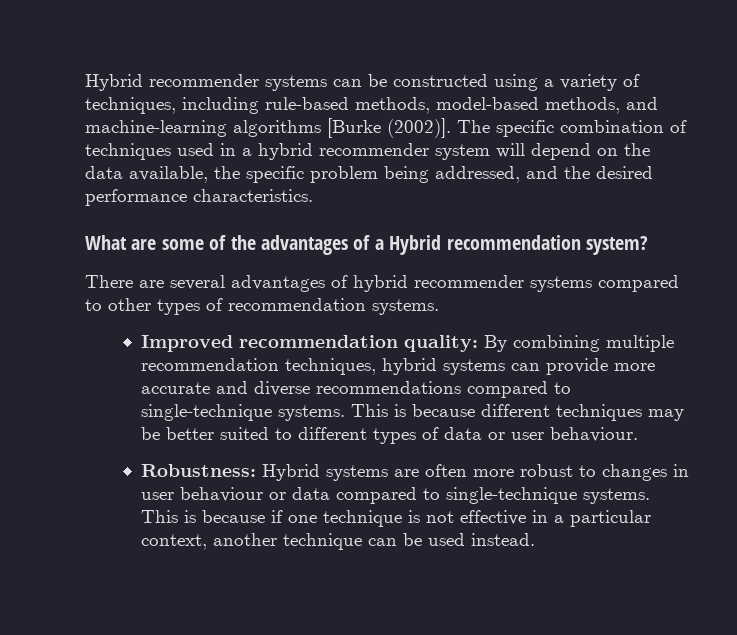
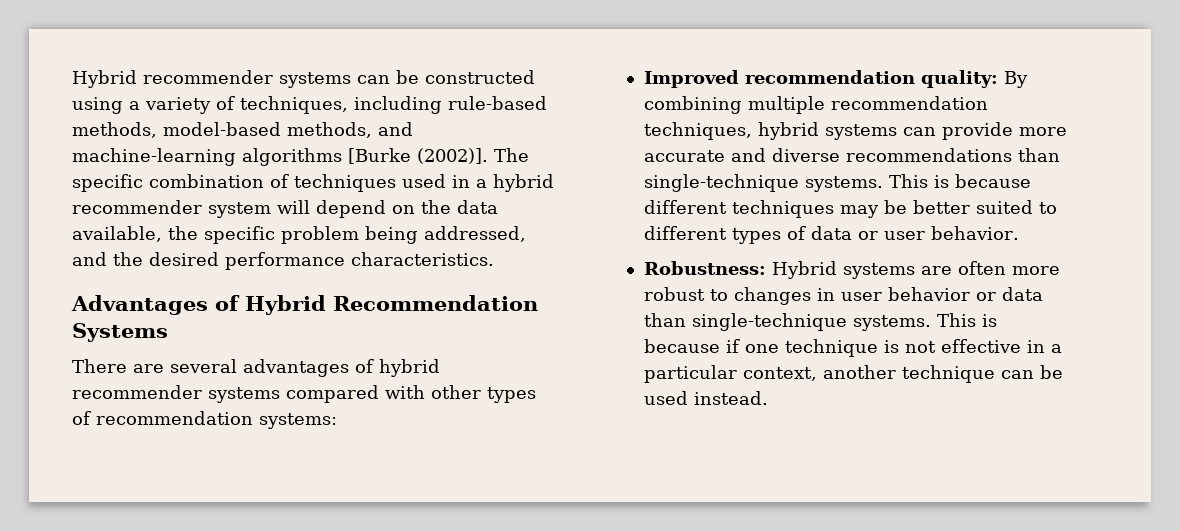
- What are some of the advantages of a Hybrid recommendation system?
+ Advantages of Hybrid Recommendation Systems
- There are several advantages of hybrid recommender systems compared to other types of recommendation systems.
+ There are several advantages of hybrid recommender systems compared with other types of recommendation systems:
- Improved recommendation quality: By combining multiple recommendation techniques, hybrid systems can provide more accurate and diverse recommendations compared to single-technique systems.
+ Improved recommendation quality: By combining multiple recommendation techniques, hybrid systems can provide more accurate and diverse recommendations than single-technique systems.
- This is because different techniques may be better suited to different types of data or user behaviour.
+ This is because different techniques may be better suited to different types of data or user behavior.
- Robustness: Hybrid systems are often more robust to changes in user behaviour or data compared to single-technique systems.
+ Robustness: Hybrid systems are often more robust to changes in user behavior or data than single-technique systems.

